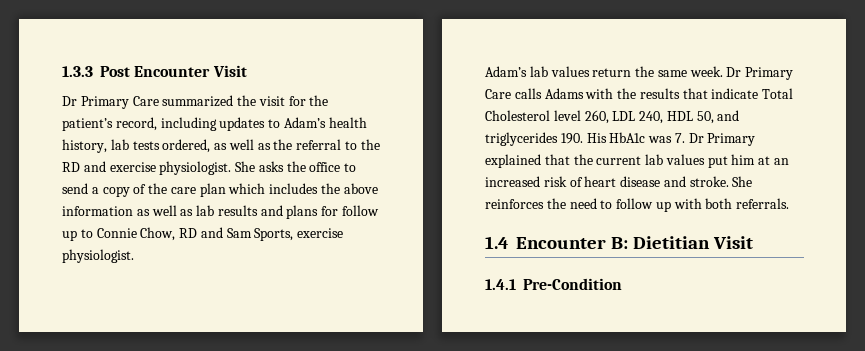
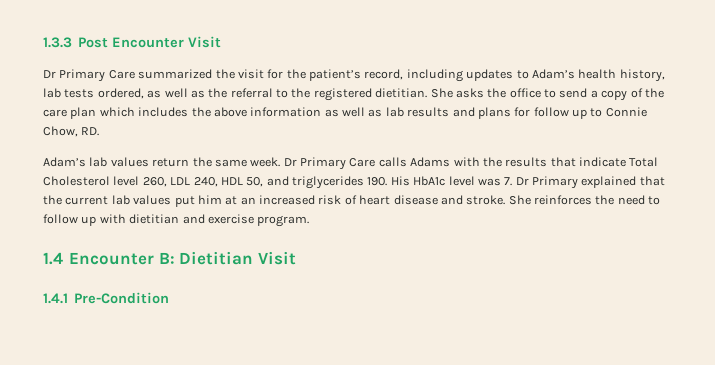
- Dr Primary Care summarized the visit for the patient’s record, including updates to Adam’s health history, lab tests ordered, as well as the referral to the RD and exercise physiologist.
+ Dr Primary Care summarized the visit for the patient’s record, including updates to Adam’s health history, lab tests ordered, as well as the referral to the registered dietitian.
- She asks the office to send a copy of the care plan which includes the above information as well as lab results and plans for follow up to Connie Chow, RD and Sam Sports, exercise physiologist.
+ She asks the office to send a copy of the care plan which includes the above information as well as lab results and plans for follow up to Connie Chow, RD.
- Dr Primary Care calls Adams with the results that indicate Total Cholesterol level 260, LDL 240, HDL 50, and triglycerides 190. His HbA1c was 7. Dr Primary explained that the current lab values put him at an increased risk of heart disease and stroke.
+ Dr Primary Care calls Adams with the results that indicate Total Cholesterol level 260, LDL 240, HDL 50, and triglycerides 190. His HbA1c level was 7. Dr Primary explained that the current lab values put him at an increased risk of heart disease and stroke.
- She reinforces the need to follow up with both referrals.
+ She reinforces the need to follow up with dietitian and exercise program.

